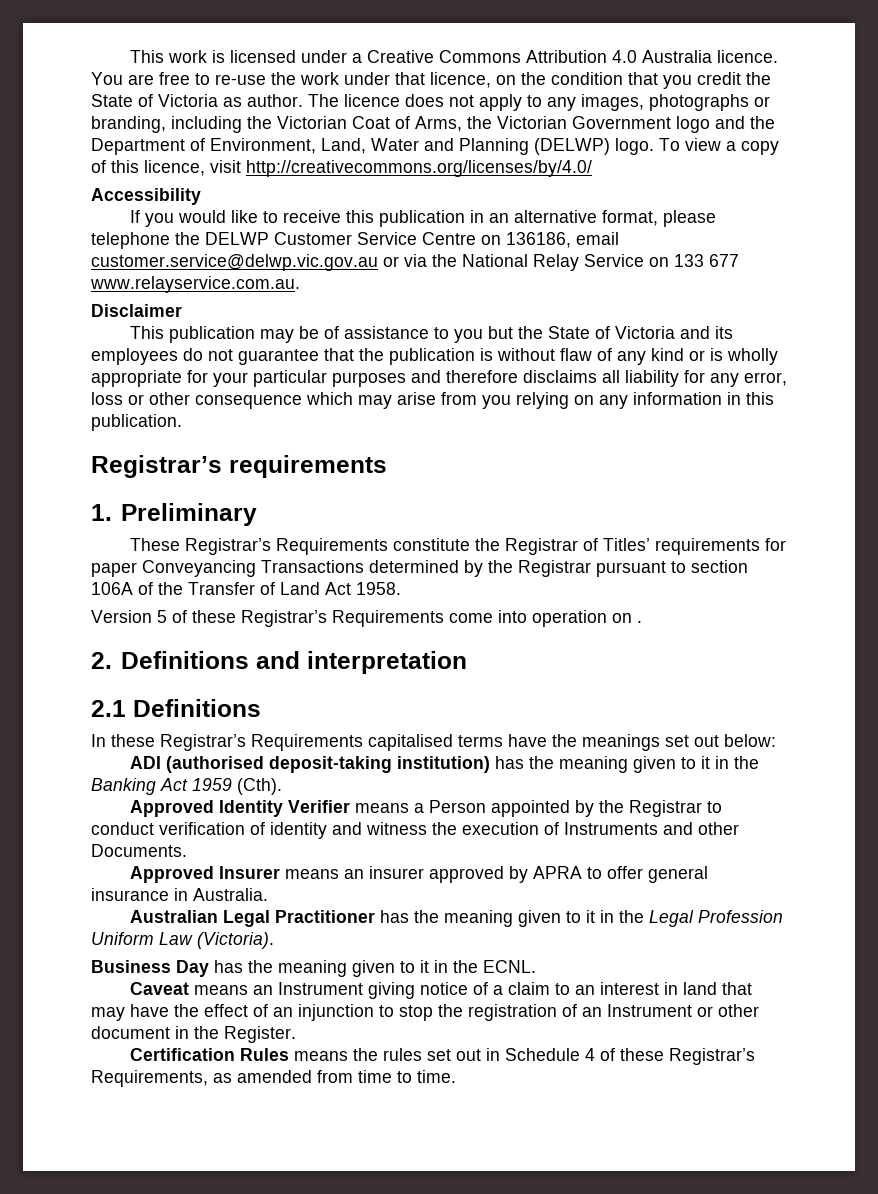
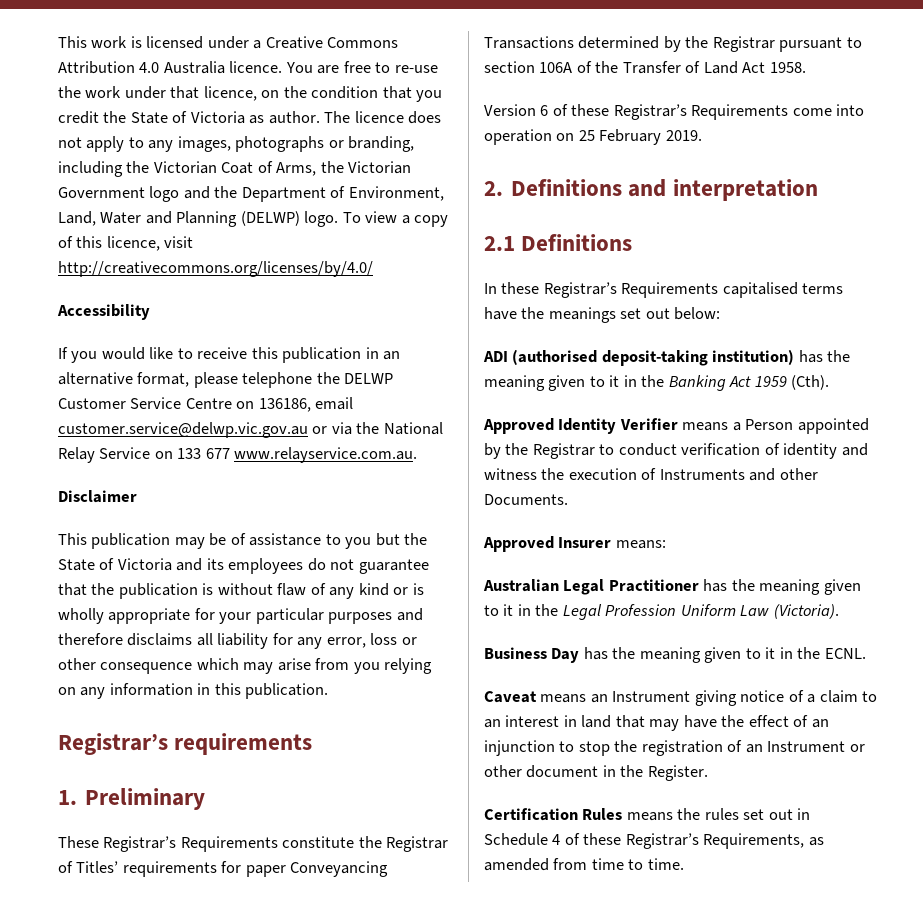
- Version 5 of these Registrar’s Requirements come into operation on .
+ Version 6 of these Registrar’s Requirements come into operation on 25 February 2019.
- Approved Insurer means an insurer approved by APRA to offer general insurance in Australia.
+ Approved Insurer means:

